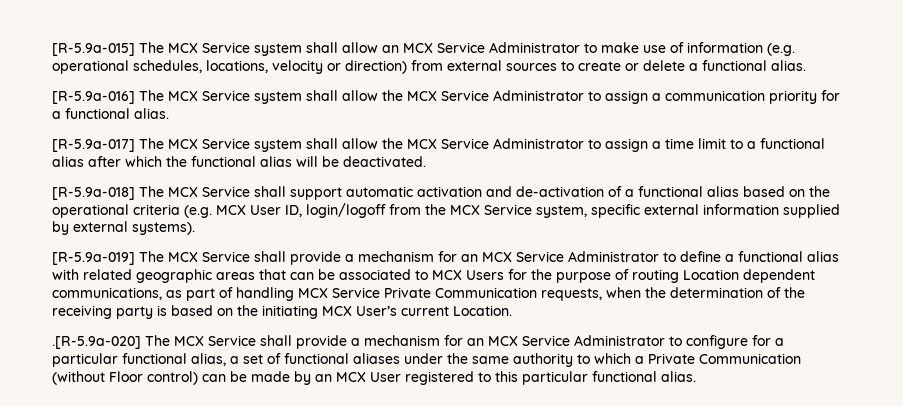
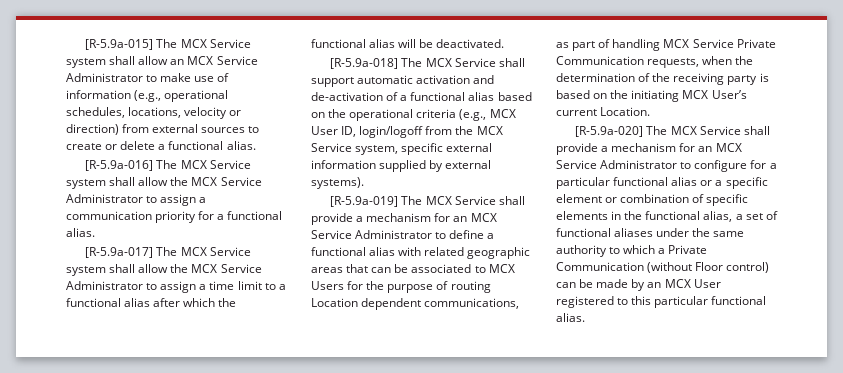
- [R-5.9a-015] The MCX Service system shall allow an MCX Service Administrator to make use of information (e.g. operational schedules, locations, velocity or direction) from external sources to create or delete a functional alias.
+ [R-5.9a-015] The MCX Service system shall allow an MCX Service Administrator to make use of information (e.g., operational schedules, locations, velocity or direction) from external sources to create or delete a functional alias.
- [R-5.9a-018] The MCX Service shall support automatic activation and de-activation of a functional alias based on the operational criteria (e.g. MCX User ID, login/logoff from the MCX Service system, specific external information supplied by external systems).
+ [R-5.9a-018] The MCX Service shall support automatic activation and de-activation of a functional alias based on the operational criteria (e.g., MCX User ID, login/logoff from the MCX Service system, specific external information supplied by external systems).
- .[R-5.9a-020] The MCX Service shall provide a mechanism for an MCX Service Administrator to configure for a particular functional alias, a set of functional aliases under the same authority to which a Private Communication (without Floor control) can be made by an MCX User registered to this particular functional alias.
+ [R-5.9a-020] The MCX Service shall provide a mechanism for an MCX Service Administrator to configure for a particular functional alias or a specific element or combination of specific elements in the functional alias, a set of functional aliases under the same authority to which a Private Communication (without Floor control) can be made by an MCX User registered to this particular functional alias.

